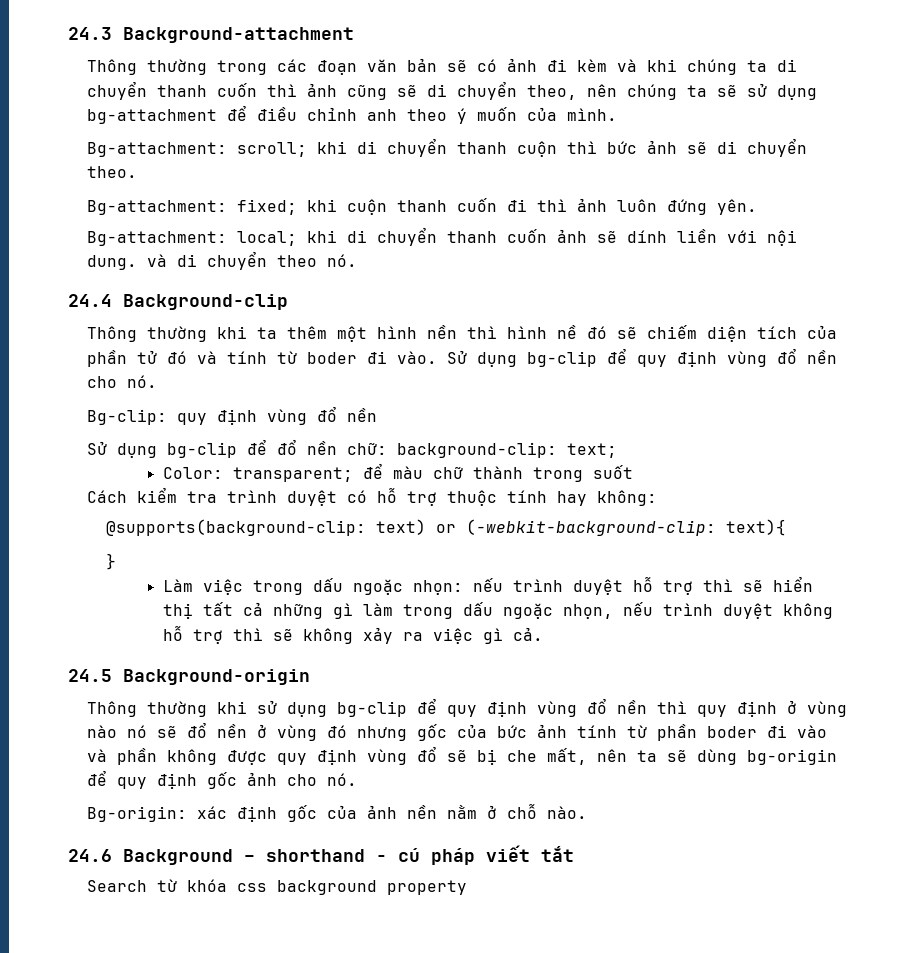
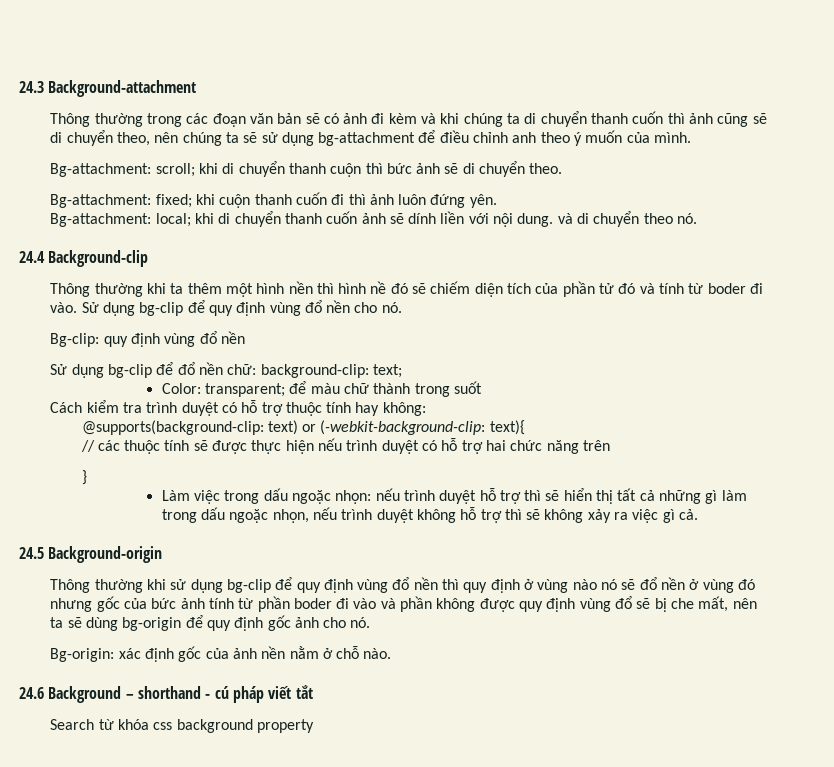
+ // các thuộc tính sẽ được thực hiện nếu trình duyệt có hỗ trợ hai chức năng trên

